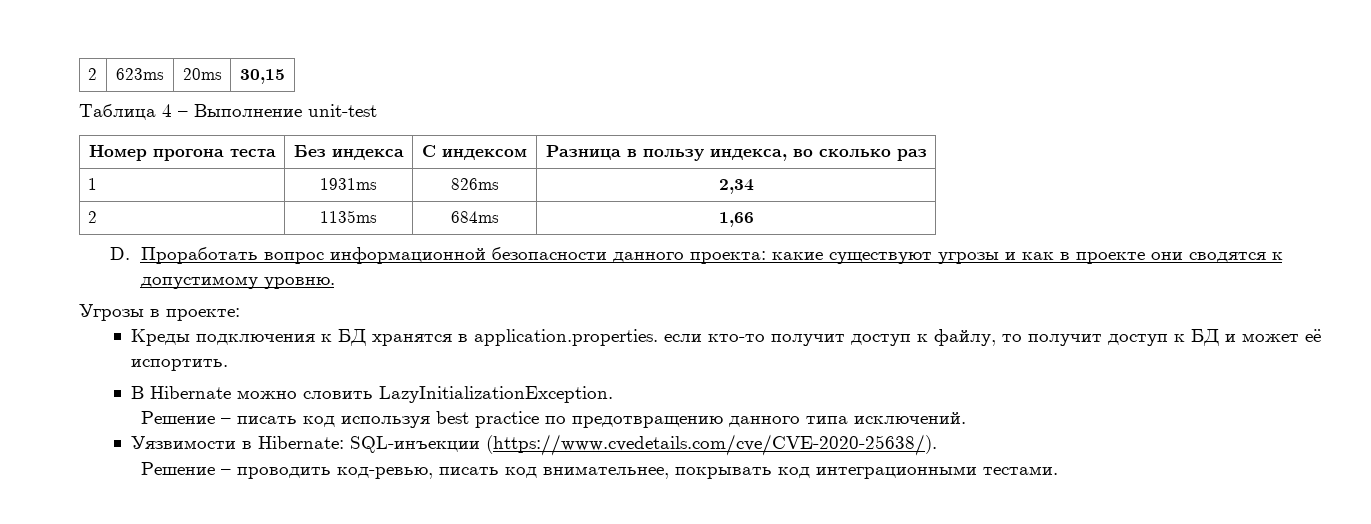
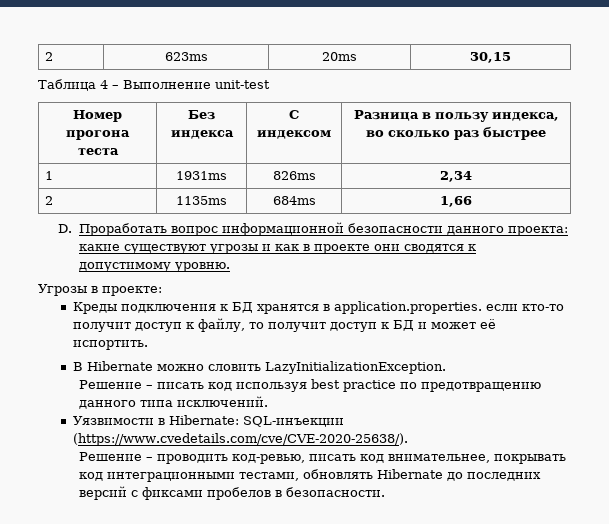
- Номер прогона теста | Без индекса | С индексом | Разница в пользу индекса, во сколько раз
+ Номер прогона теста | Без индекса | С индексом | Разница в пользу индекса, во сколько раз быстрее
- Решение – проводить код-ревью, писать код внимательнее, покрывать код интеграционными тестами.
+ Решение – проводить код-ревью, писать код внимательнее, покрывать код интеграционными тестами, обновлять Hibernate до последних версий с фиксами пробелов в безопасности.

